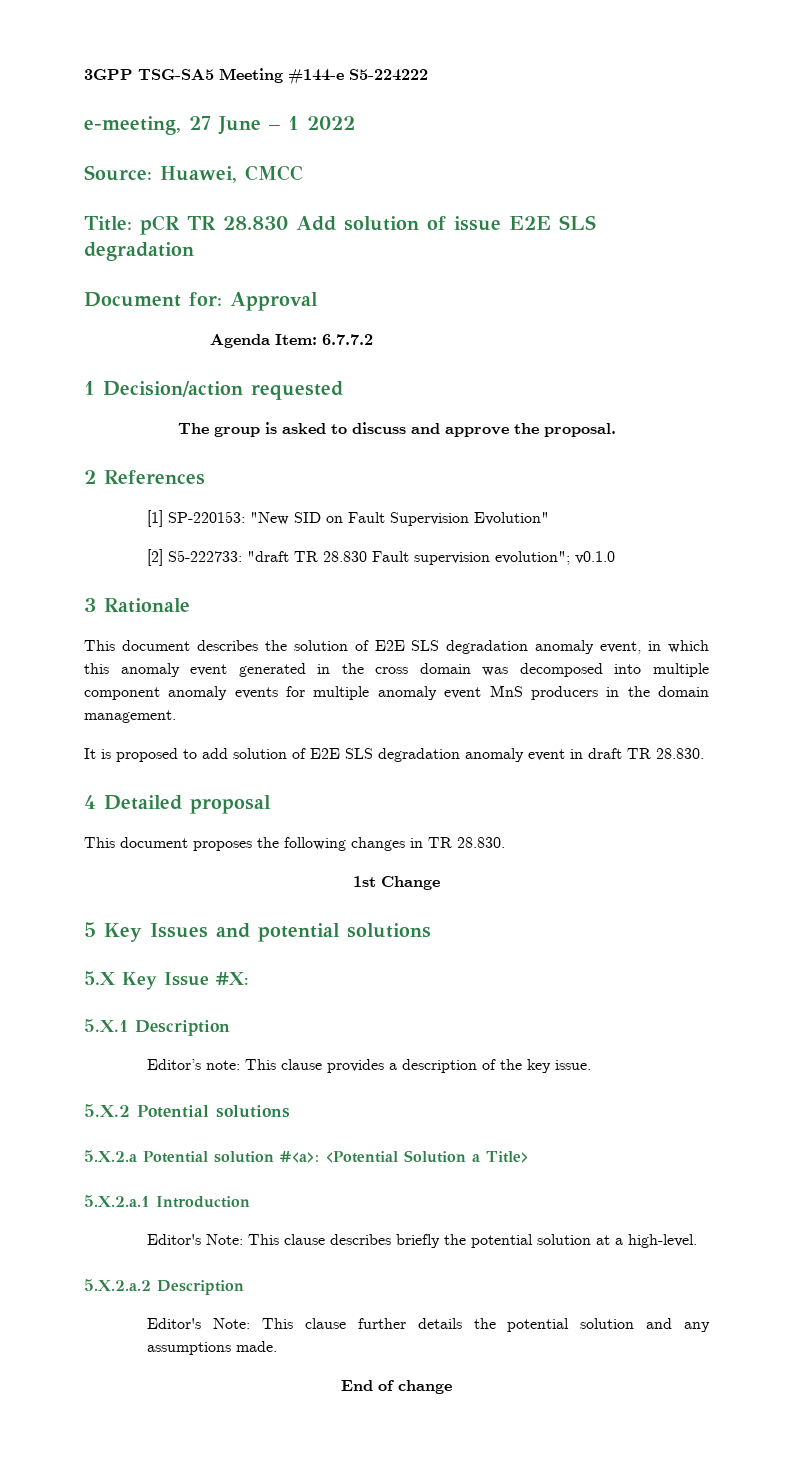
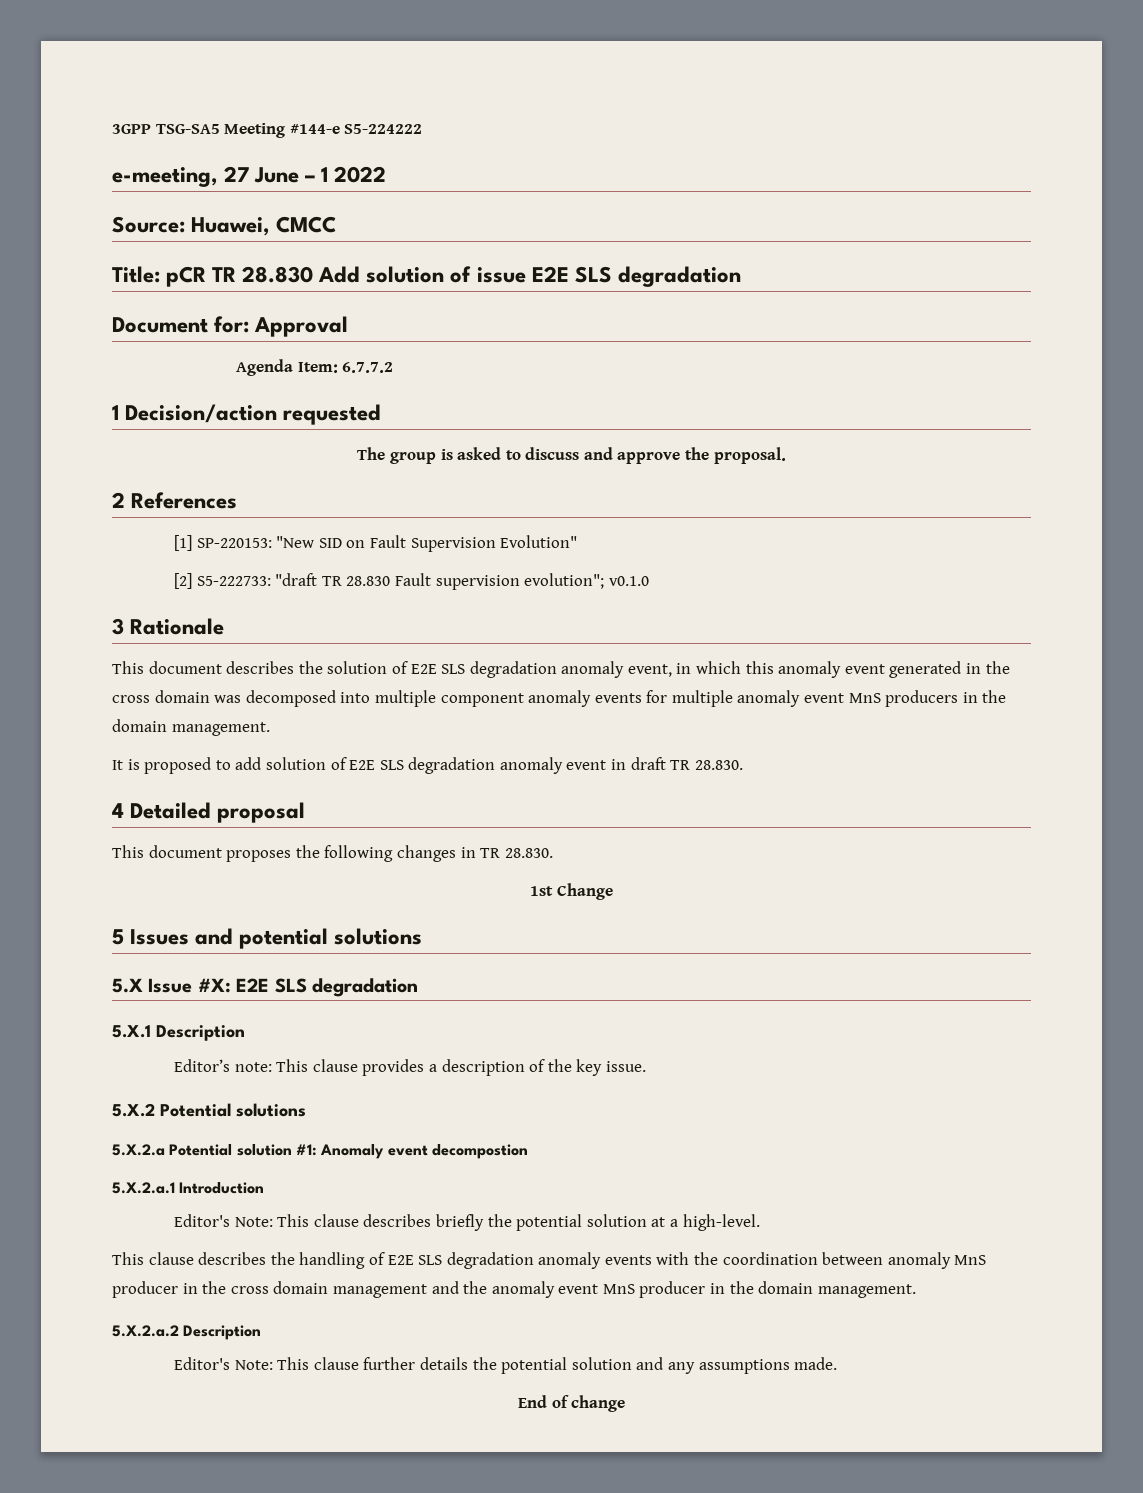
- 5 Key Issues and potential solutions
+ 5 Issues and potential solutions
- 5.X Key Issue #X:
+ 5.X Issue #X: E2E SLS degradation
- 5.X.2.a Potential solution #<a>: <Potential Solution a Title>
+ 5.X.2.a Potential solution #1: Anomaly event decompostion
+ This clause describes the handling of E2E SLS degradation anomaly events with the coordination between anomaly MnS producer in the cross domain management and the anomaly event MnS producer in the domain management.

